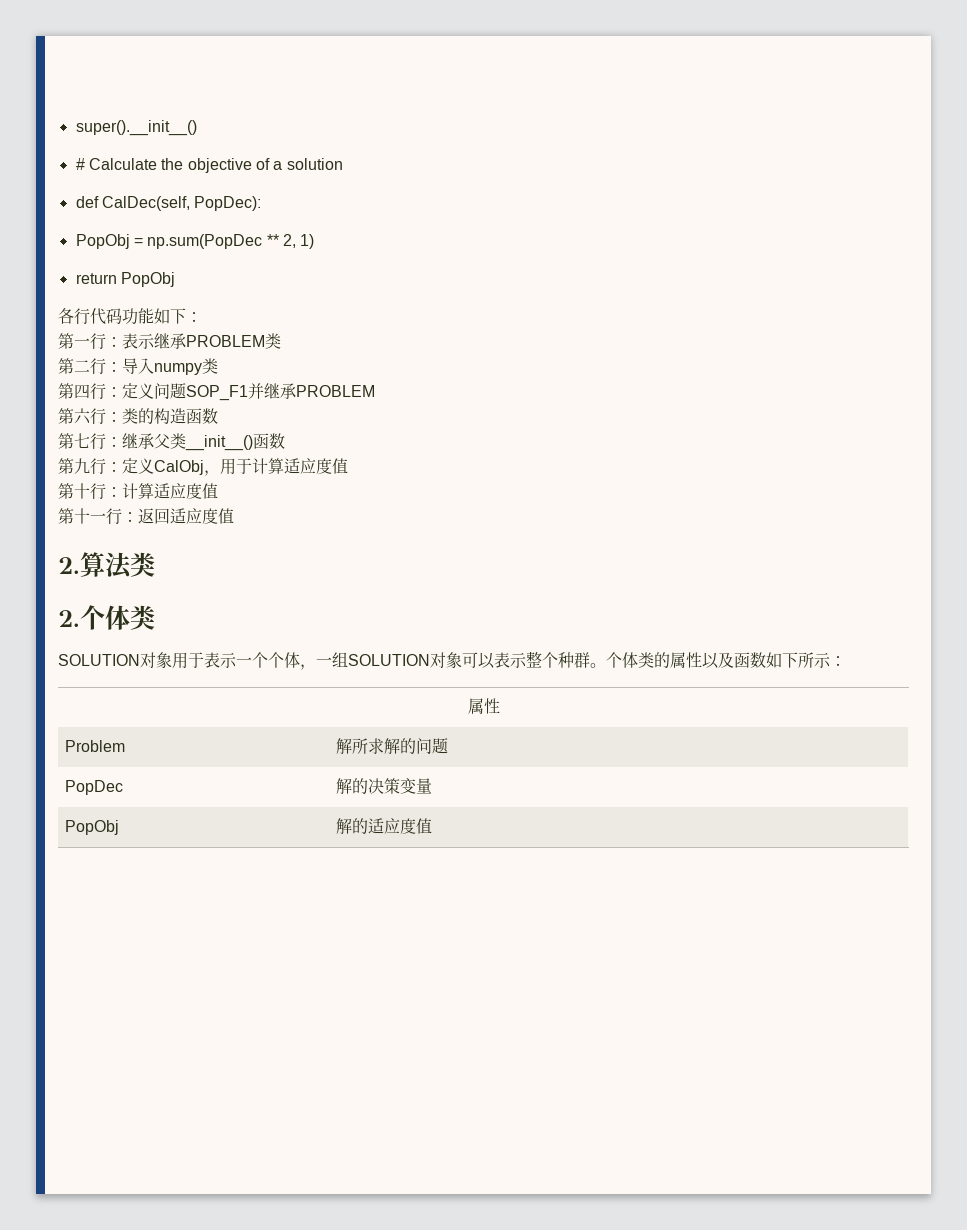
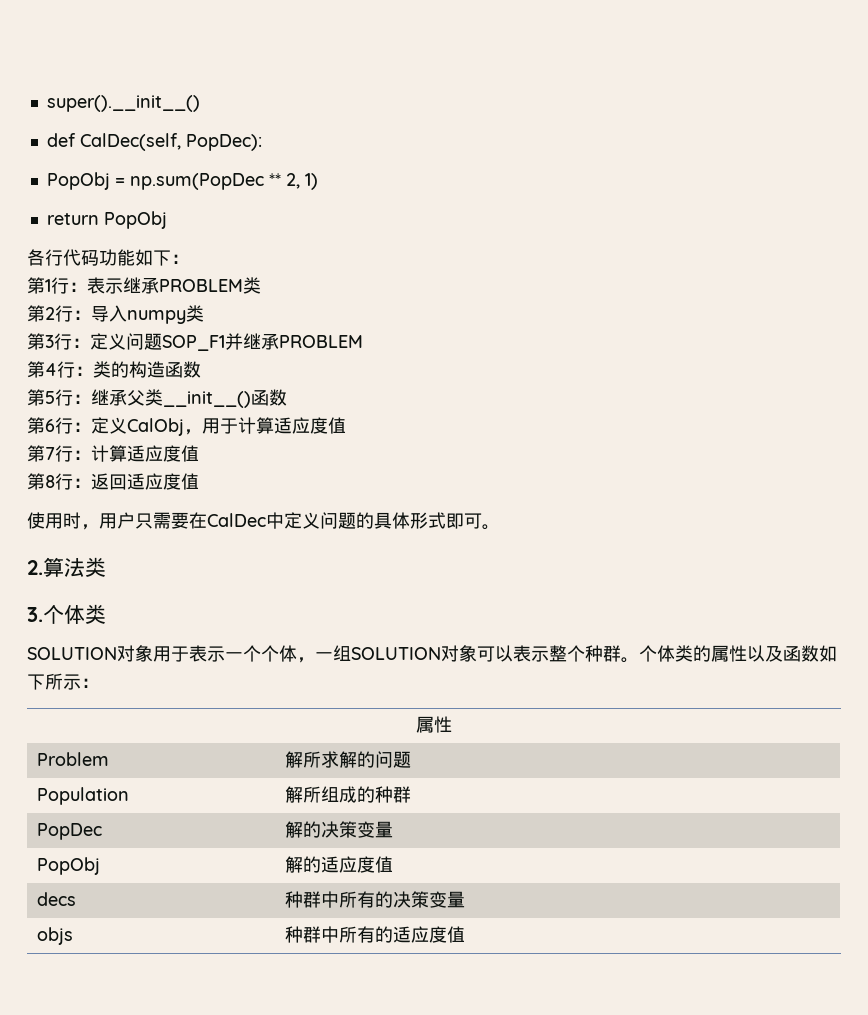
- # Calculate the objective of a solution
- 第一行：表示继承PROBLEM类
+ 第1行：表示继承PROBLEM类
- 第二行：导入numpy类
+ 第2行：导入numpy类
- 第四行：定义问题SOP_F1并继承PROBLEM
+ 第3行：定义问题SOP_F1并继承PROBLEM
- 第六行：类的构造函数
+ 第4行：类的构造函数
- 第七行：继承父类__init__()函数
+ 第5行：继承父类__init__()函数
- 第九行：定义CalObj，用于计算适应度值
+ 第6行：定义CalObj，用于计算适应度值
- 第十行：计算适应度值
+ 第7行：计算适应度值
- 第十一行：返回适应度值
+ 第8行：返回适应度值
+ 使用时，用户只需要在CalDec中定义问题的具体形式即可。
- 2.个体类
+ 3.个体类
+ Population | 解所组成的种群
+ decs | 种群中所有的决策变量
+ objs | 种群中所有的适应度值

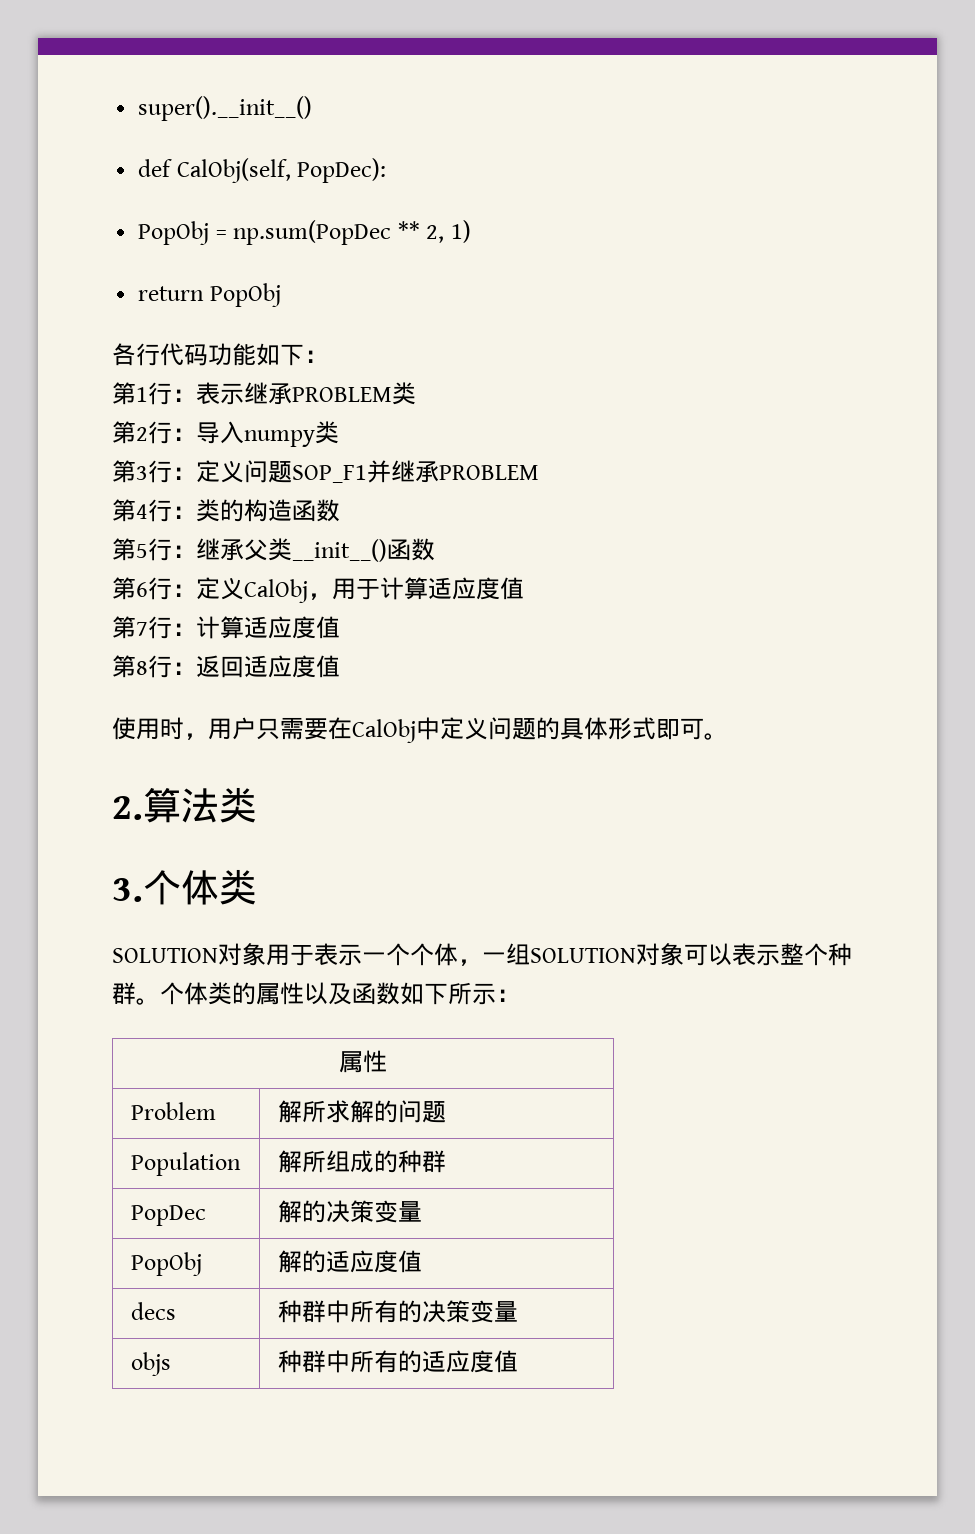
- def CalDec(self, PopDec):
+ def CalObj(self, PopDec):
- 使用时，用户只需要在CalDec中定义问题的具体形式即可。
+ 使用时，用户只需要在CalObj中定义问题的具体形式即可。

